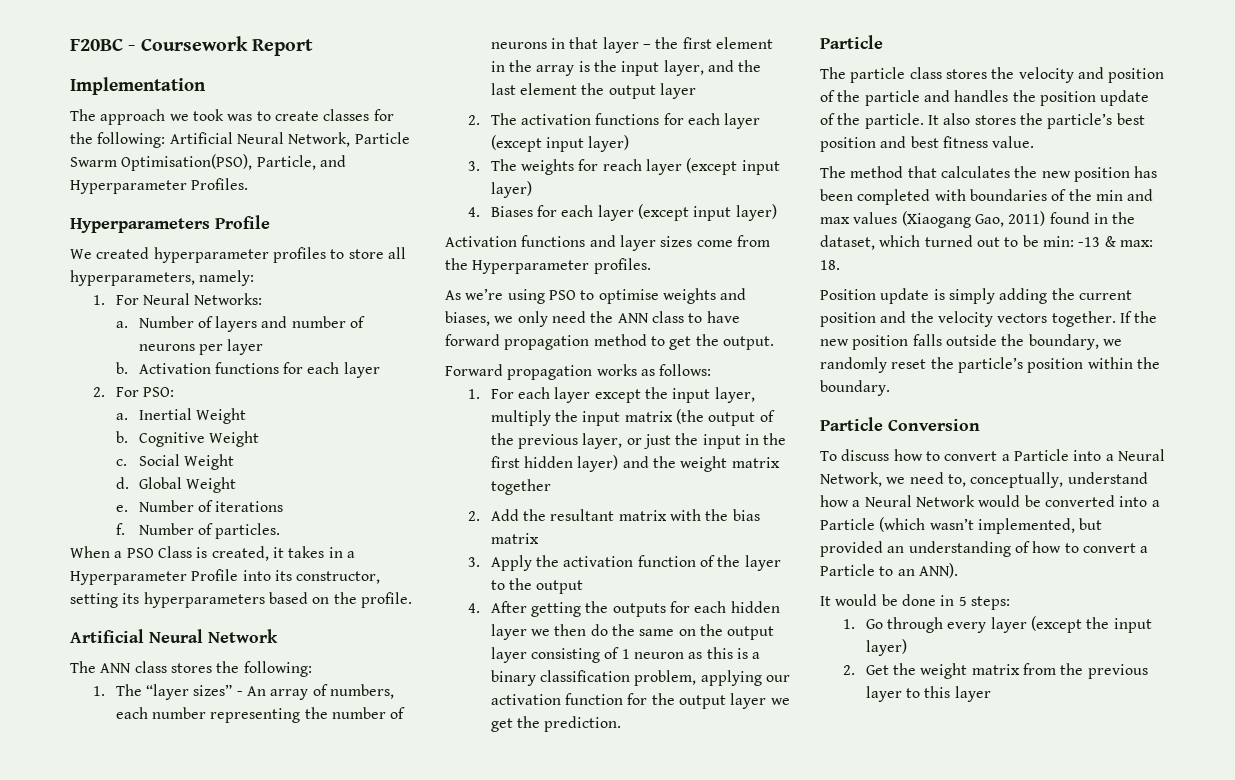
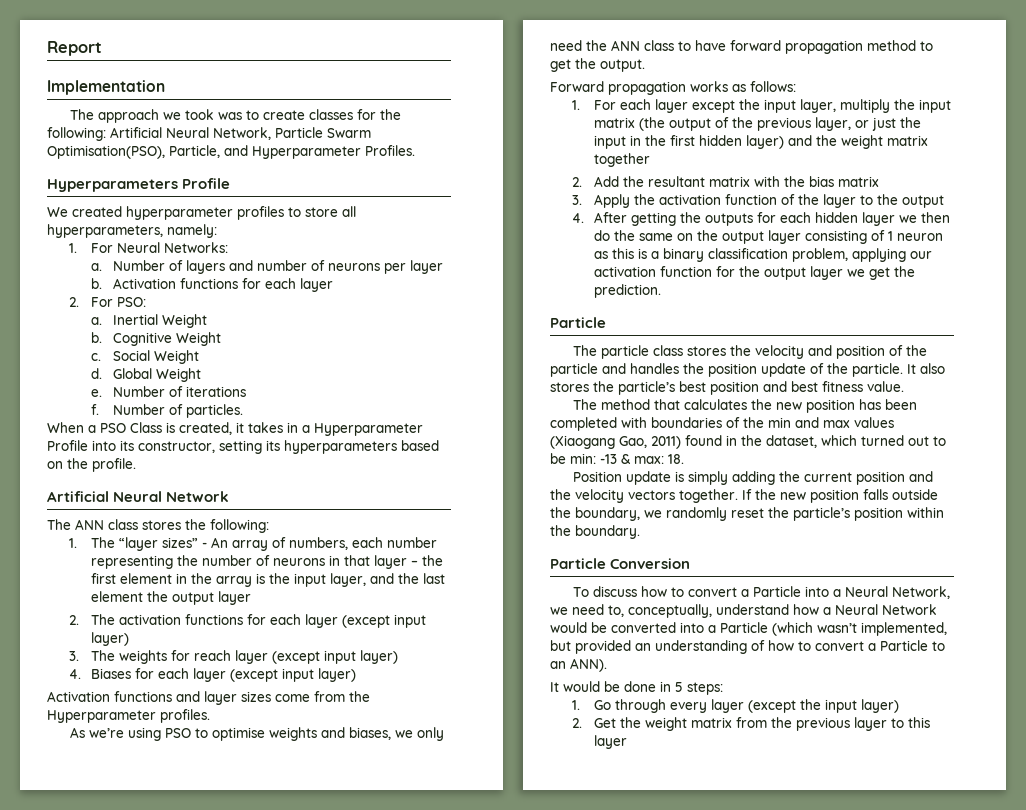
- F20BC - Coursework Report
+ Report

